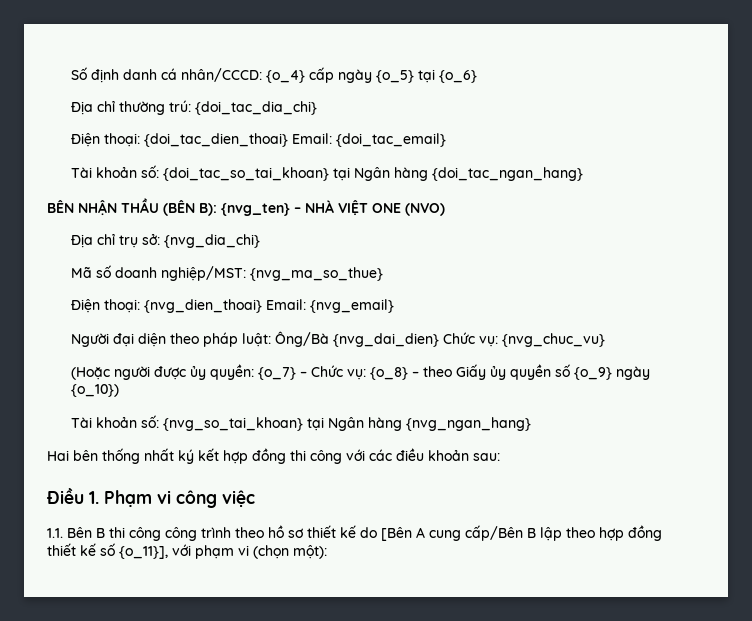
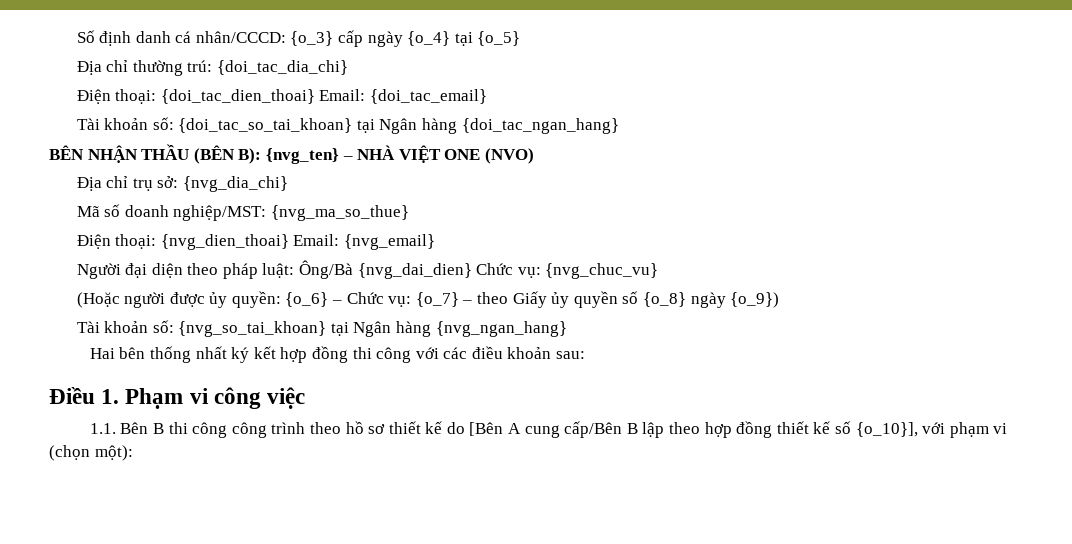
- Số định danh cá nhân/CCCD: {o_4} cấp ngày {o_5} tại {o_6}
+ Số định danh cá nhân/CCCD: {o_3} cấp ngày {o_4} tại {o_5}
- (Hoặc người được ủy quyền: {o_7} – Chức vụ: {o_8} – theo Giấy ủy quyền số {o_9} ngày {o_10})
+ (Hoặc người được ủy quyền: {o_6} – Chức vụ: {o_7} – theo Giấy ủy quyền số {o_8} ngày {o_9})
- 1.1. Bên B thi công công trình theo hồ sơ thiết kế do [Bên A cung cấp/Bên B lập theo hợp đồng thiết kế số {o_11}], với phạm vi (chọn một):
+ 1.1. Bên B thi công công trình theo hồ sơ thiết kế do [Bên A cung cấp/Bên B lập theo hợp đồng thiết kế số {o_10}], với phạm vi (chọn một):

